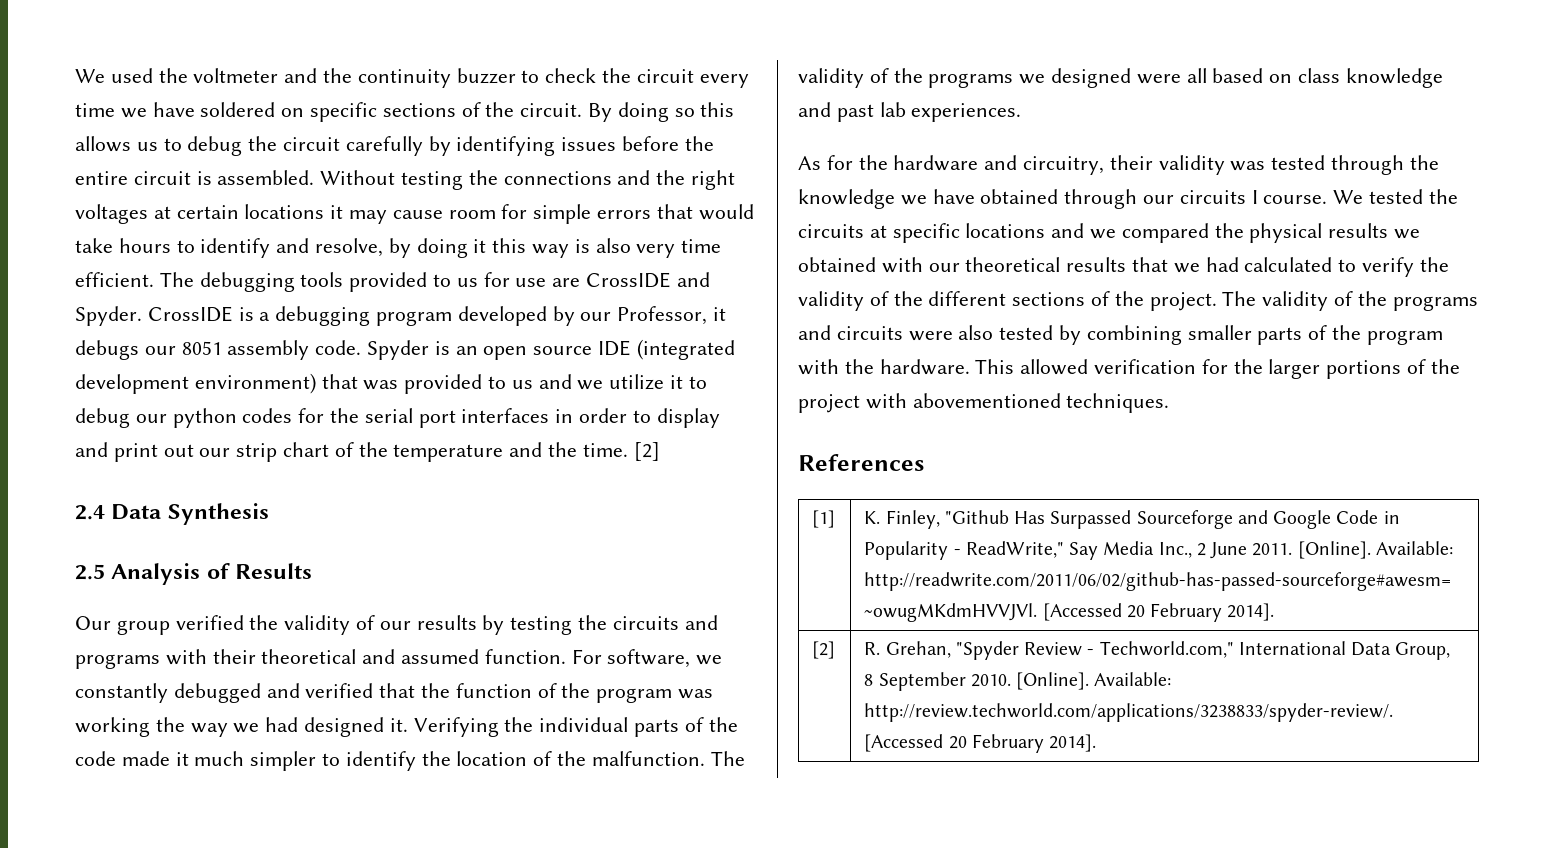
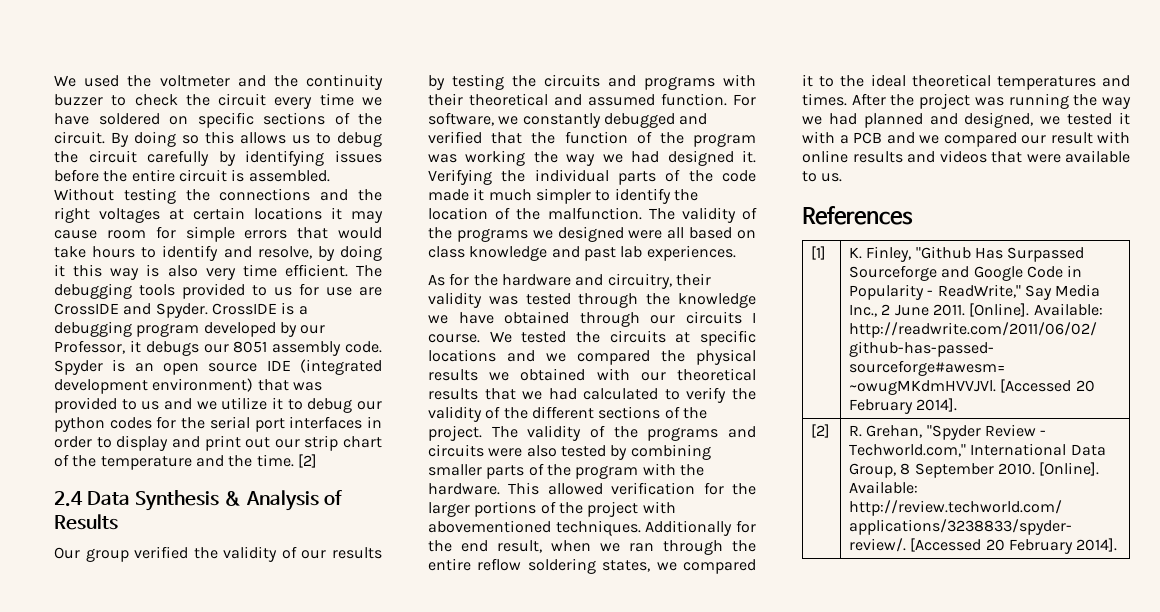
- 2.4 Data Synthesis
- 2.5 Analysis of Results
+ 2.4 Data Synthesis & Analysis of Results
+ Additionally for the end result, when we ran through the entire reflow soldering states, we compared it to the ideal theoretical temperatures and times. After the project was running the way we had planned and designed, we tested it with a PCB and we compared our result with online results and videos that were available to us.

